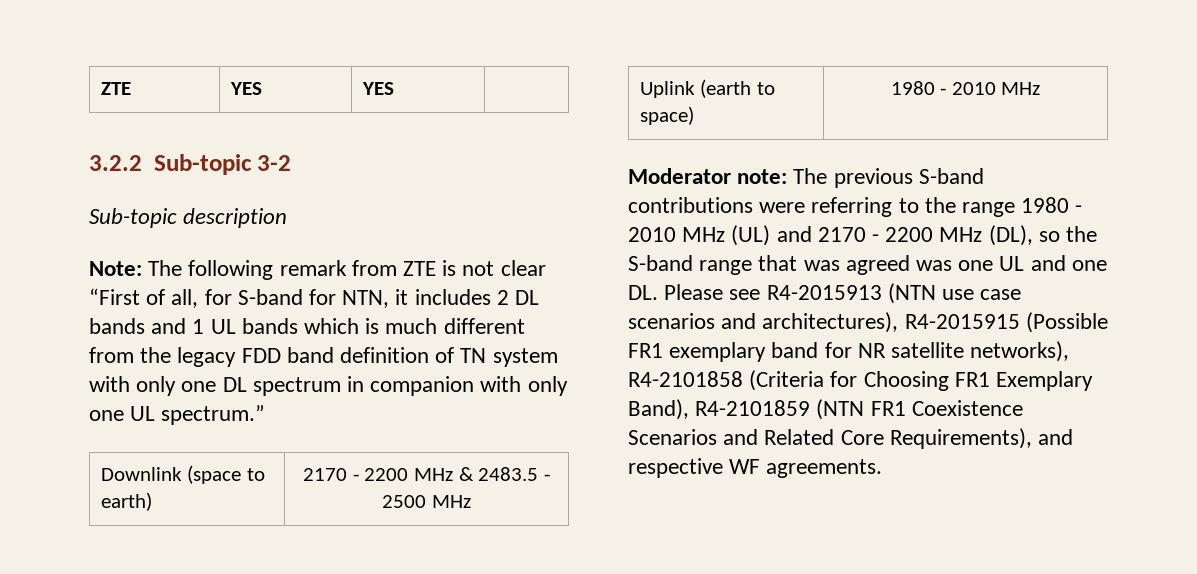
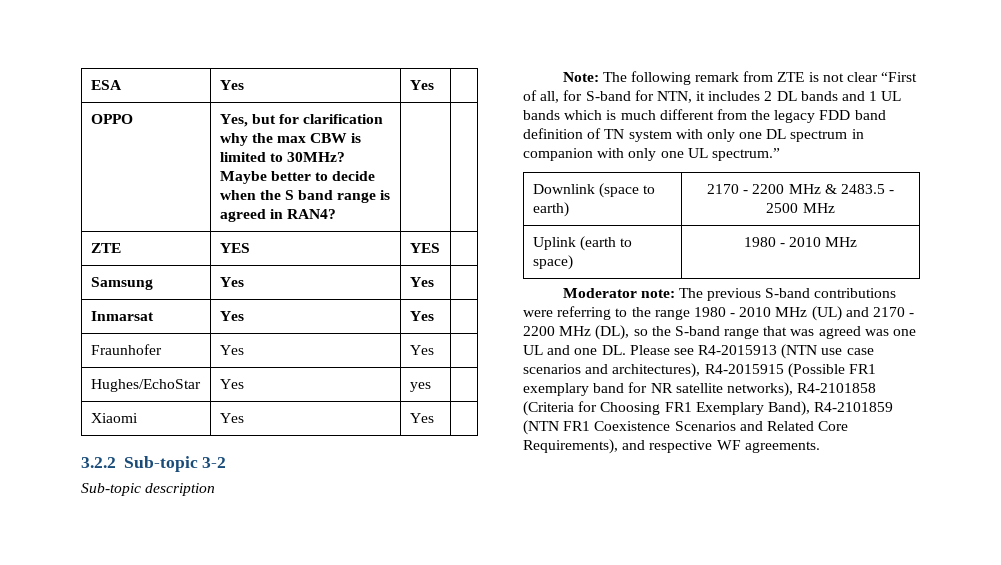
+ ESA | Yes | Yes |
+ OPPO | Yes, but for clarification why the max CBW is limited to 30MHz? Maybe better to decide when the S band range is agreed in RAN4? | |
  ZTE | YES | YES |
+ Samsung | Yes | Yes |
+ Inmarsat | Yes | Yes |
+ Fraunhofer | Yes | Yes |
+ Hughes/EchoStar | Yes | yes |
+ Xiaomi | Yes | Yes |

